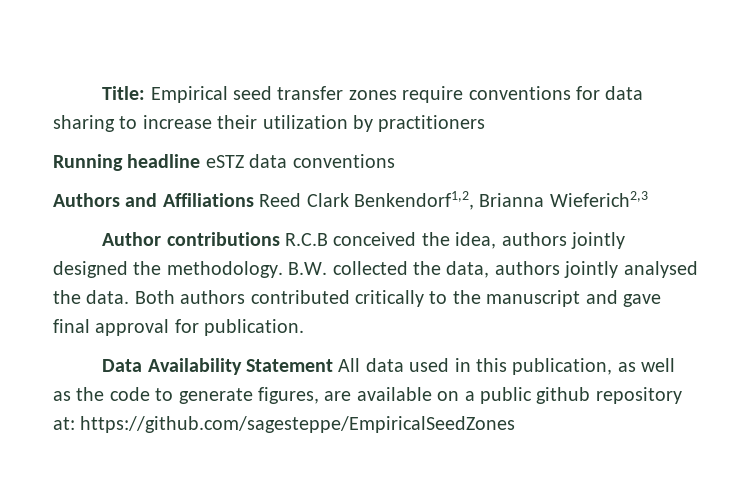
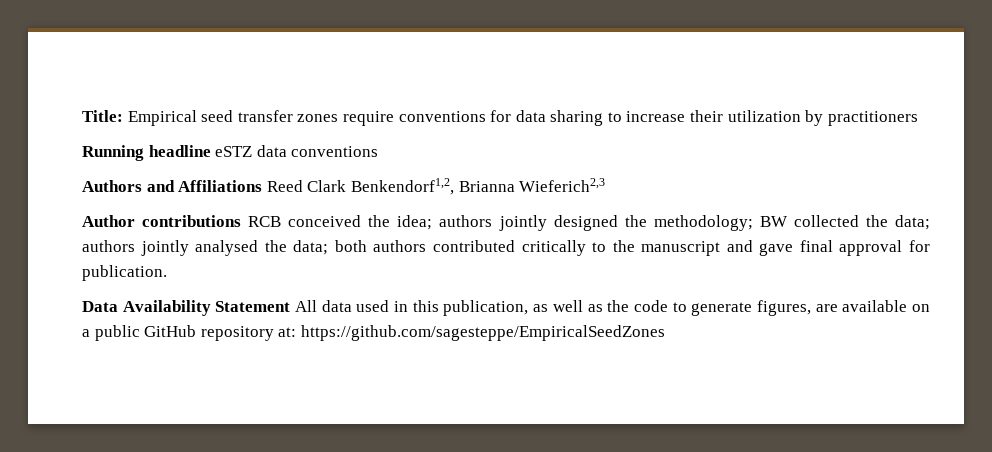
- Author contributions R.C.B conceived the idea, authors jointly designed the methodology. B.W. collected the data, authors jointly analysed the data. Both authors contributed critically to the manuscript and gave final approval for publication.
+ Author contributions RCB conceived the idea; authors jointly designed the methodology; BW collected the data; authors jointly analysed the data; both authors contributed critically to the manuscript and gave final approval for publication.
- Data Availability Statement All data used in this publication, as well as the code to generate figures, are available on a public github repository at: https://github.com/sagesteppe/EmpiricalSeedZones
+ Data Availability Statement All data used in this publication, as well as the code to generate figures, are available on a public GitHub repository at: https://github.com/sagesteppe/EmpiricalSeedZones

